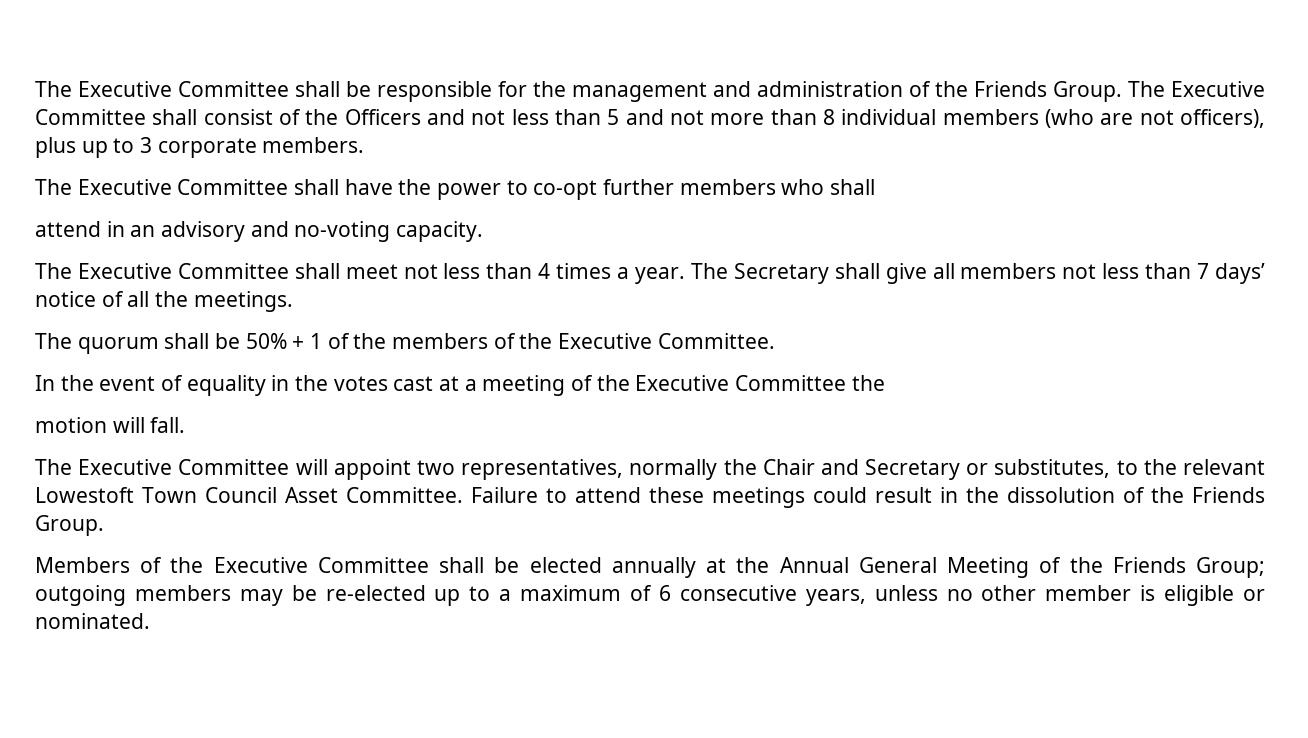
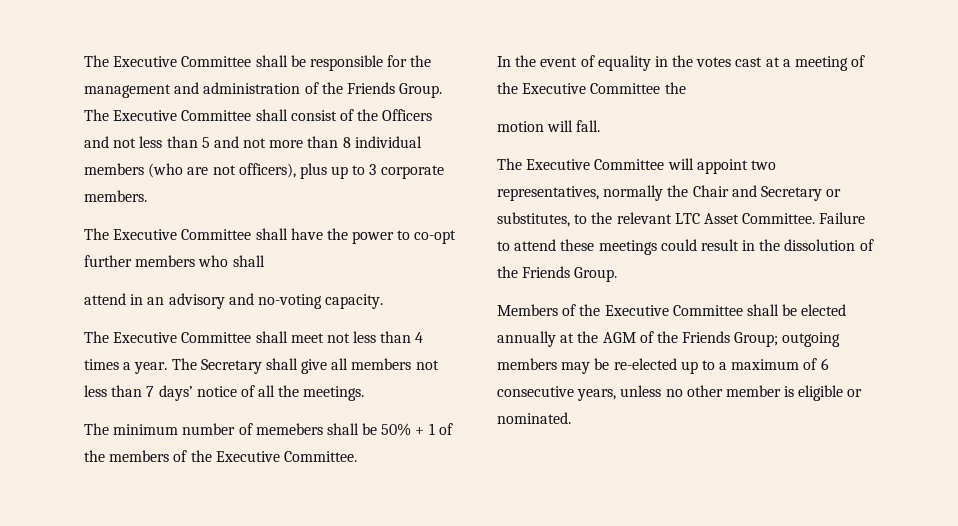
- The quorum shall be 50% + 1 of the members of the Executive Committee.
+ The minimum number of memebers shall be 50% + 1 of the members of the Executive Committee.
- The Executive Committee will appoint two representatives, normally the Chair and Secretary or substitutes, to the relevant Lowestoft Town Council Asset Committee.
+ The Executive Committee will appoint two representatives, normally the Chair and Secretary or substitutes, to the relevant LTC Asset Committee.
- Members of the Executive Committee shall be elected annually at the Annual General Meeting of the Friends Group; outgoing members may be re-elected up to a maximum of 6 consecutive years, unless no other member is eligible or nominated.
+ Members of the Executive Committee shall be elected annually at the AGM of the Friends Group; outgoing members may be re-elected up to a maximum of 6 consecutive years, unless no other member is eligible or nominated.

